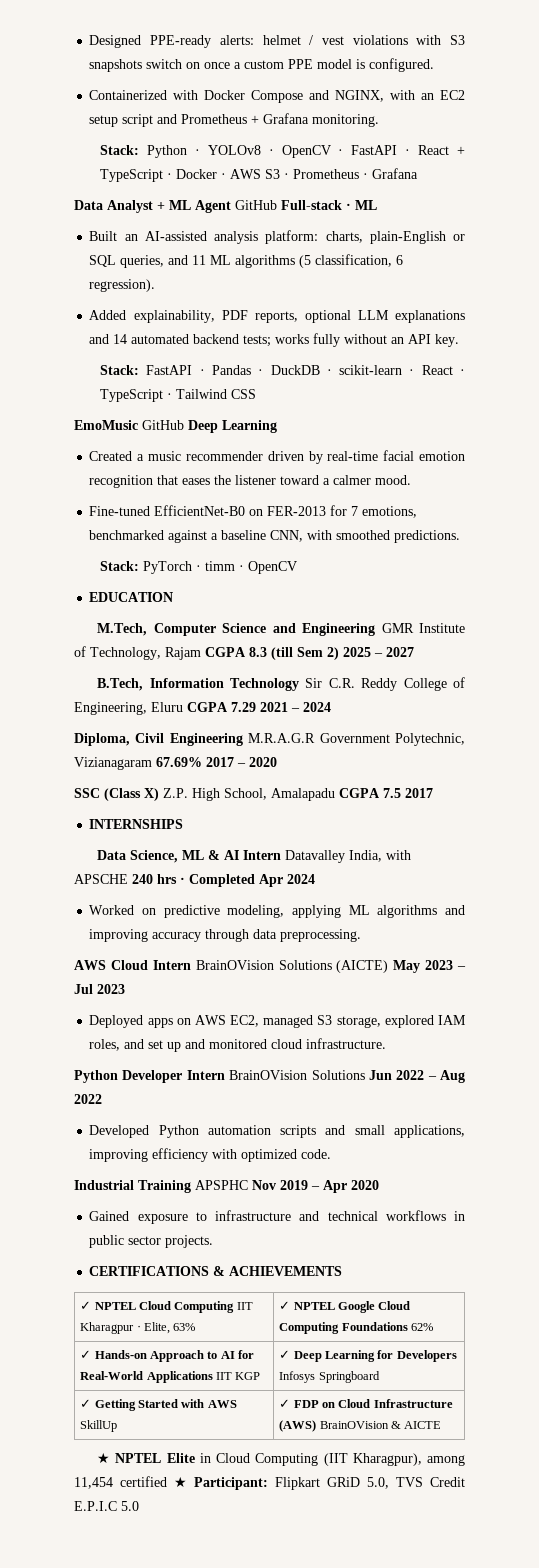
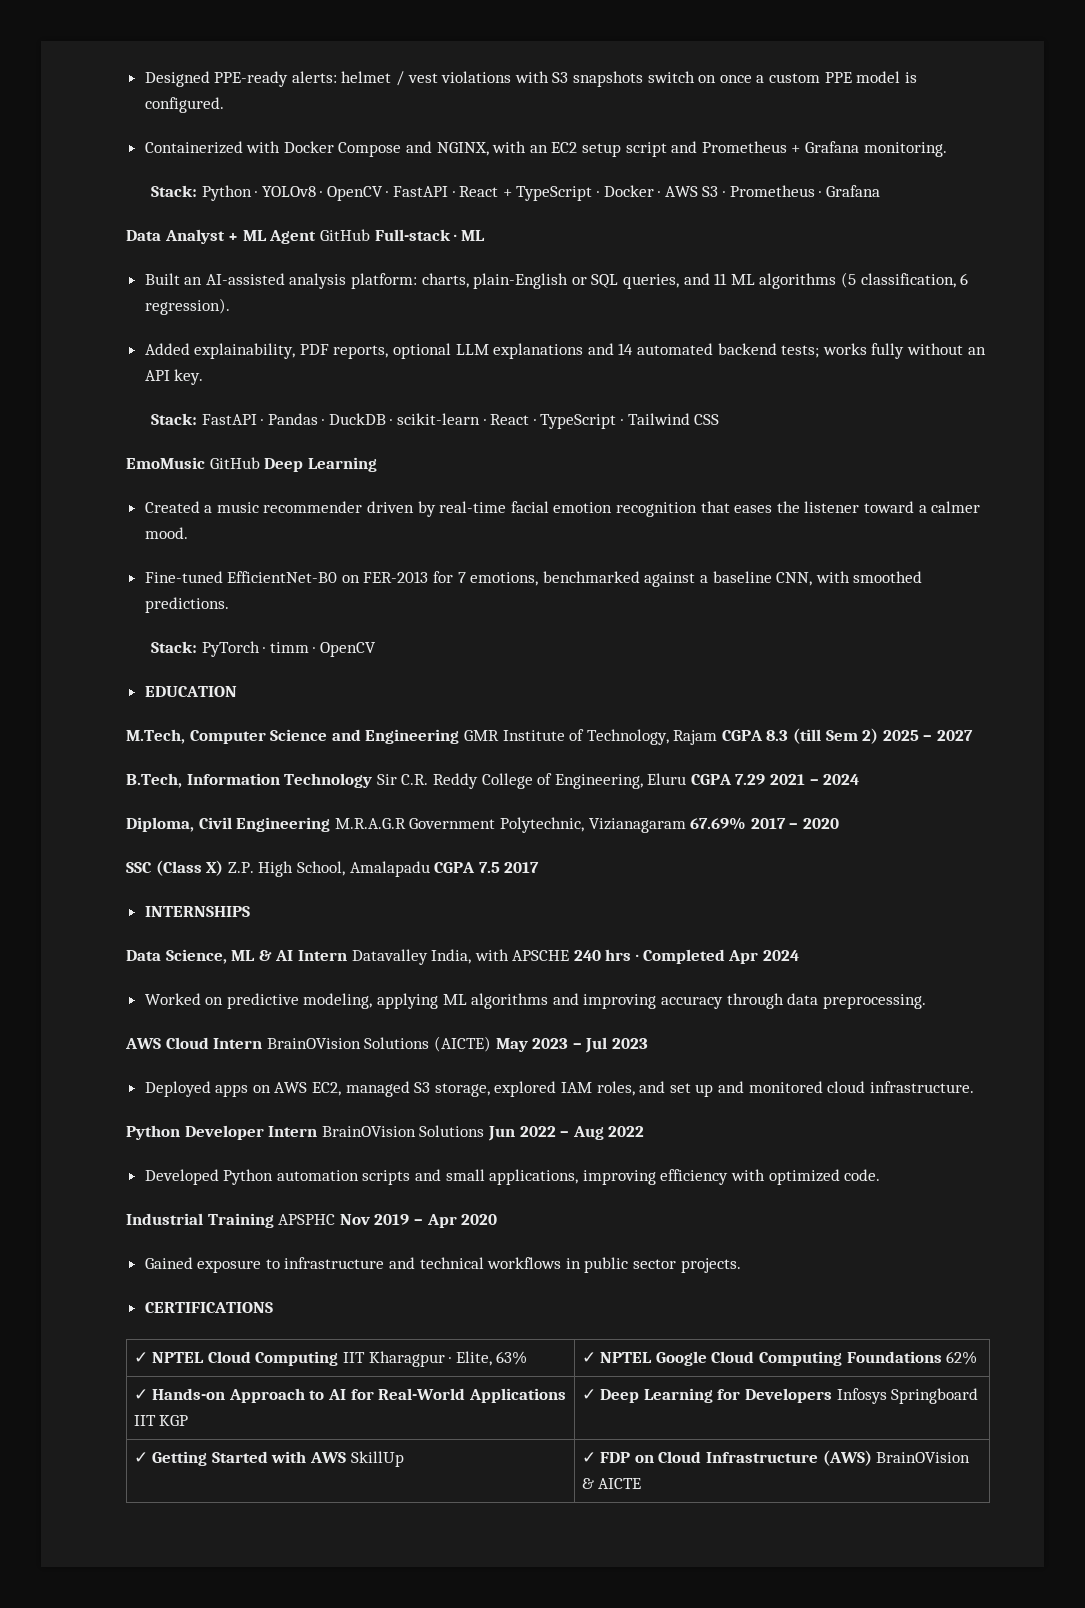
- CERTIFICATIONS & ACHIEVEMENTS
+ CERTIFICATIONS
- ★ NPTEL Elite in Cloud Computing (IIT Kharagpur), among 11,454 certified ★ Participant: Flipkart GRiD 5.0, TVS Credit E.P.I.C 5.0

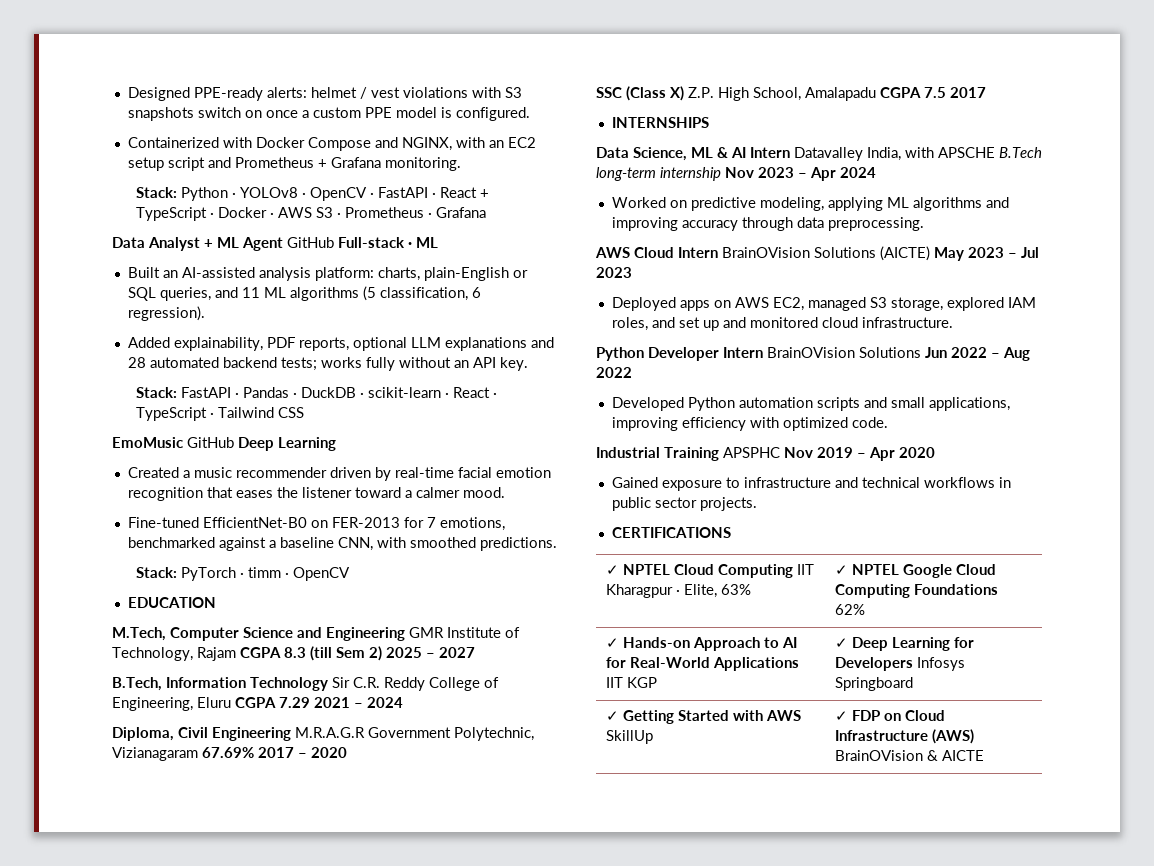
- Added explainability, PDF reports, optional LLM explanations and 14 automated backend tests; works fully without an API key.
+ Added explainability, PDF reports, optional LLM explanations and 28 automated backend tests; works fully without an API key.
- Data Science, ML & AI Intern Datavalley India, with APSCHE 240 hrs · Completed Apr 2024
+ Data Science, ML & AI Intern Datavalley India, with APSCHE B.Tech long-term internship Nov 2023 – Apr 2024

